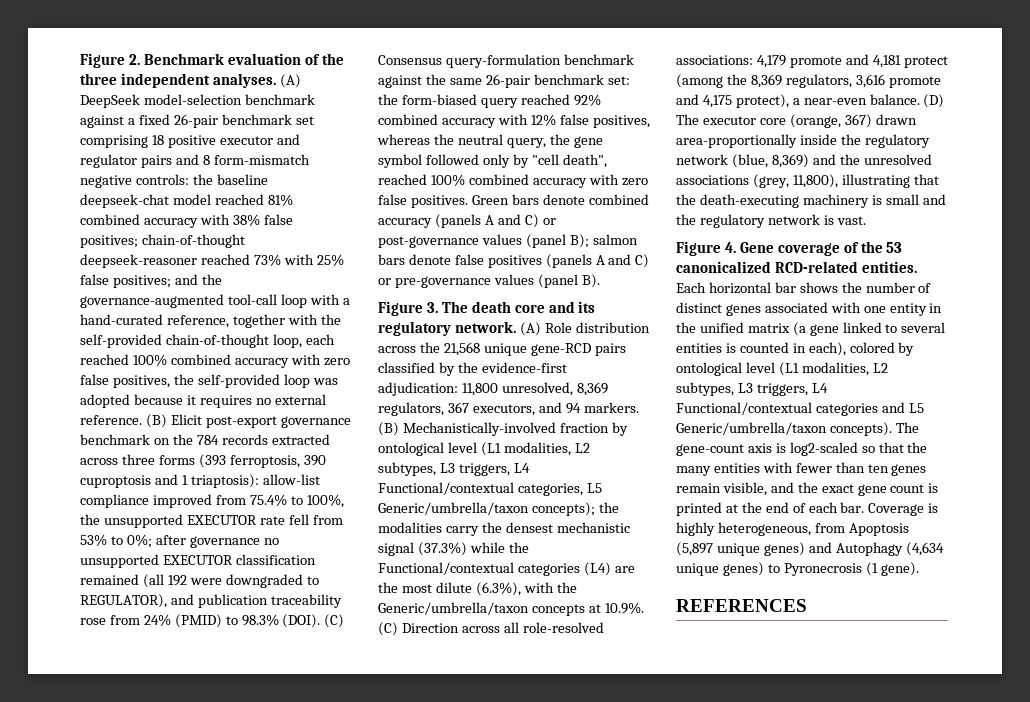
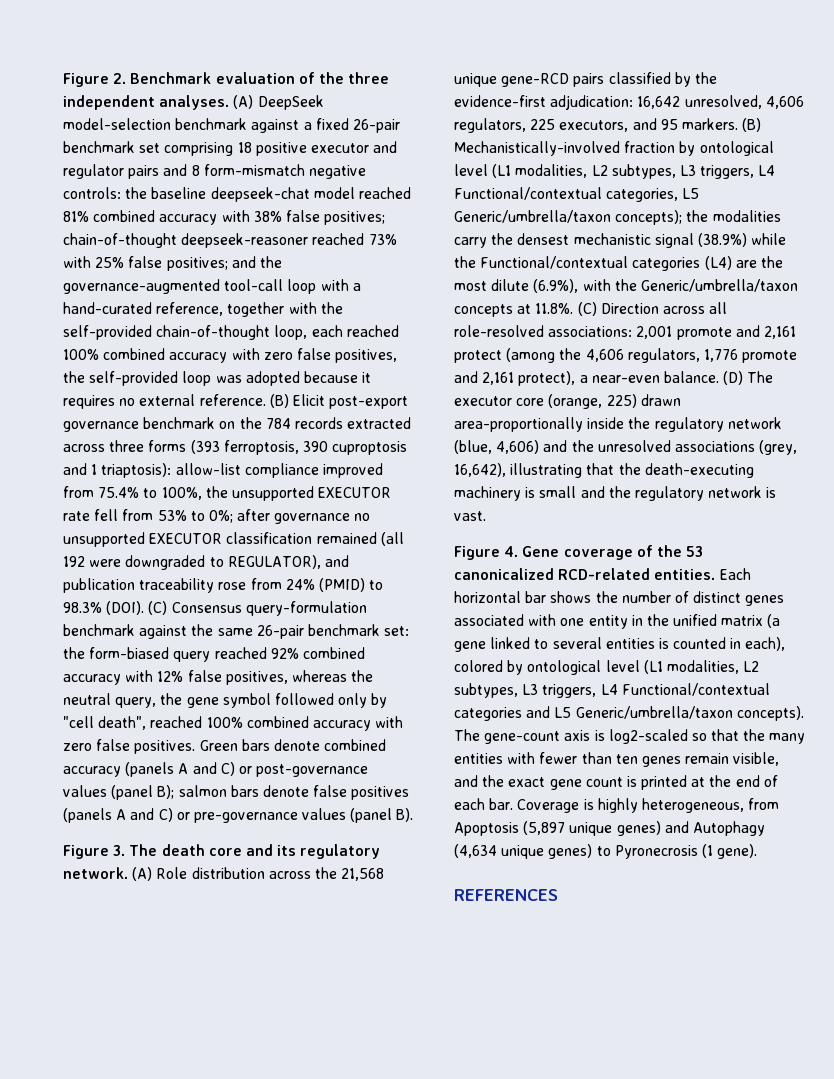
- (A) Role distribution across the 21,568 unique gene-RCD pairs classified by the evidence-first adjudication: 11,800 unresolved, 8,369 regulators, 367 executors, and 94 markers.
+ (A) Role distribution across the 21,568 unique gene-RCD pairs classified by the evidence-first adjudication: 16,642 unresolved, 4,606 regulators, 225 executors, and 95 markers.
- (B) Mechanistically-involved fraction by ontological level (L1 modalities, L2 subtypes, L3 triggers, L4 Functional/contextual categories, L5 Generic/umbrella/taxon concepts); the modalities carry the densest mechanistic signal (37.3%) while the Functional/contextual categories (L4) are the most dilute (6.3%), with the Generic/umbrella/taxon concepts at 10.9%. (C) Direction across all role-resolved associations: 4,179 promote and 4,181 protect (among the 8,369 regulators, 3,616 promote and 4,175 protect), a near-even balance.
+ (B) Mechanistically-involved fraction by ontological level (L1 modalities, L2 subtypes, L3 triggers, L4 Functional/contextual categories, L5 Generic/umbrella/taxon concepts); the modalities carry the densest mechanistic signal (38.9%) while the Functional/contextual categories (L4) are the most dilute (6.9%), with the Generic/umbrella/taxon concepts at 11.8%. (C) Direction across all role-resolved associations: 2,001 promote and 2,161 protect (among the 4,606 regulators, 1,776 promote and 2,161 protect), a near-even balance.
- (D) The executor core (orange, 367) drawn area-proportionally inside the regulatory network (blue, 8,369) and the unresolved associations (grey, 11,800), illustrating that the death-executing machinery is small and the regulatory network is vast.
+ (D) The executor core (orange, 225) drawn area-proportionally inside the regulatory network (blue, 4,606) and the unresolved associations (grey, 16,642), illustrating that the death-executing machinery is small and the regulatory network is vast.

